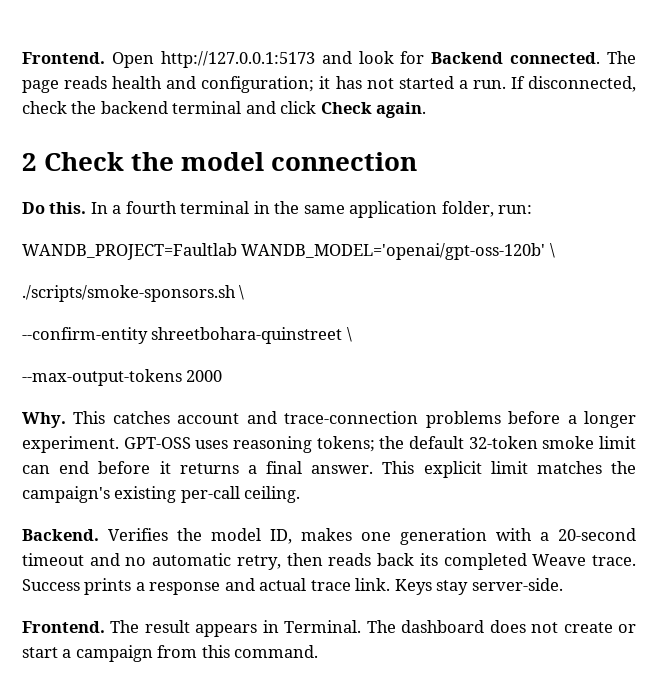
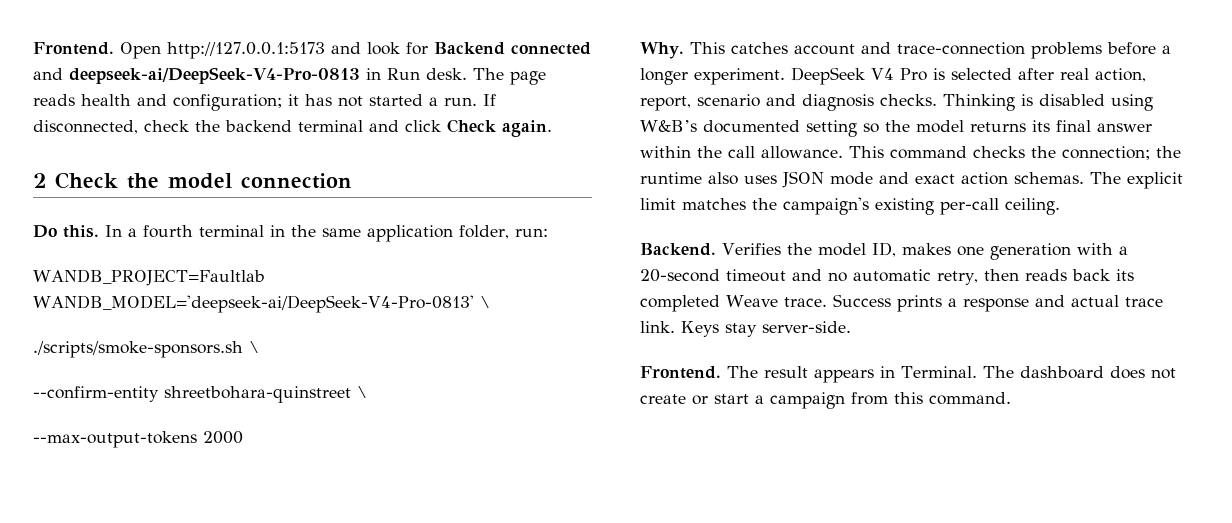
- Open http://127.0.0.1:5173 and look for Backend connected.
+ Open http://127.0.0.1:5173 and look for Backend connected and deepseek-ai/DeepSeek-V4-Pro-0813 in Run desk.
- WANDB_PROJECT=Faultlab WANDB_MODEL='openai/gpt-oss-120b' \
+ WANDB_PROJECT=Faultlab WANDB_MODEL='deepseek-ai/DeepSeek-V4-Pro-0813' \
- GPT-OSS uses reasoning tokens; the default 32-token smoke limit can end before it returns a final answer. This explicit limit matches the campaign's existing per-call ceiling.
+ DeepSeek V4 Pro is selected after real action, report, scenario and diagnosis checks. Thinking is disabled using W&B’s documented setting so the model returns its final answer within the call allowance. This command checks the connection; the runtime also uses JSON mode and exact action schemas. The explicit limit matches the campaign's existing per-call ceiling.

